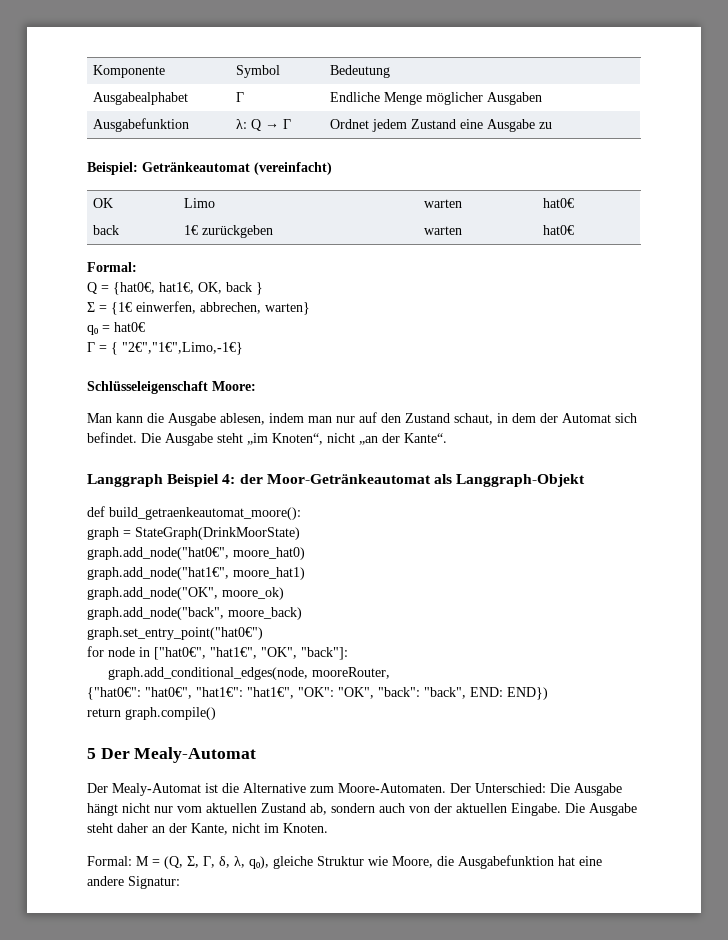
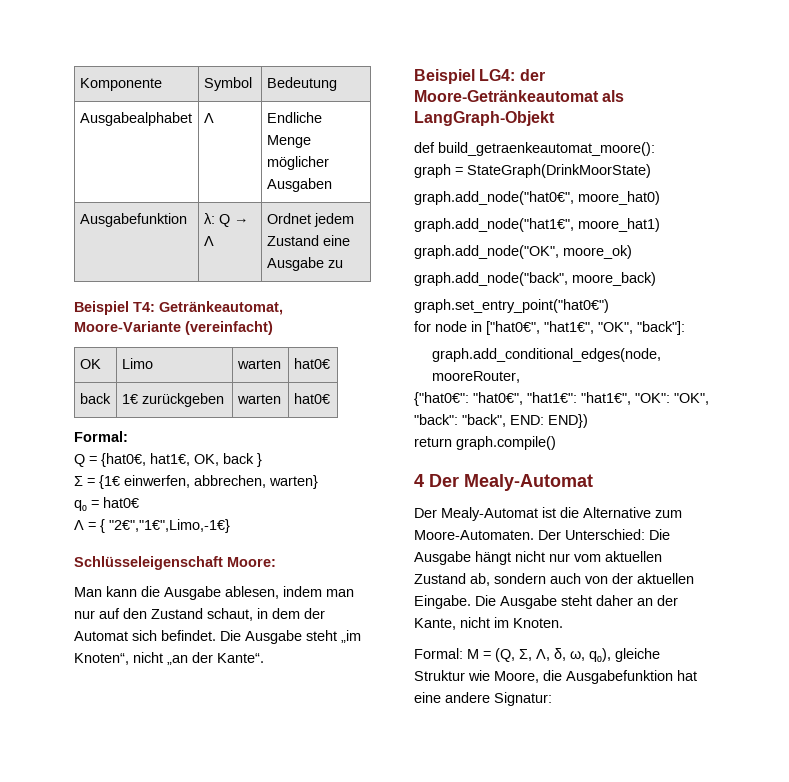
- Ausgabealphabet | Γ | Endliche Menge möglicher Ausgaben
+ Ausgabealphabet | Λ | Endliche Menge möglicher Ausgaben
- Ausgabefunktion | λ: Q → Γ | Ordnet jedem Zustand eine Ausgabe zu
+ Ausgabefunktion | λ: Q → Λ | Ordnet jedem Zustand eine Ausgabe zu
- Beispiel: Getränkeautomat (vereinfacht)
+ Beispiel T4: Getränkeautomat, Moore-Variante (vereinfacht)
- Γ = { "2€","1€",Limo,-1€}
+ Λ = { "2€","1€",Limo,-1€}
- Langgraph Beispiel 4: der Moor-Getränkeautomat als Langgraph-Objekt
+ Beispiel LG4: der Moore-Getränkeautomat als LangGraph-Objekt
- 5 Der Mealy-Automat
+ 4 Der Mealy-Automat
- Formal: M = (Q, Σ, Γ, δ, λ, q₀), gleiche Struktur wie Moore, die Ausgabefunktion hat eine andere Signatur:
+ Formal: M = (Q, Σ, Λ, δ, ω, q₀), gleiche Struktur wie Moore, die Ausgabefunktion hat eine andere Signatur:

